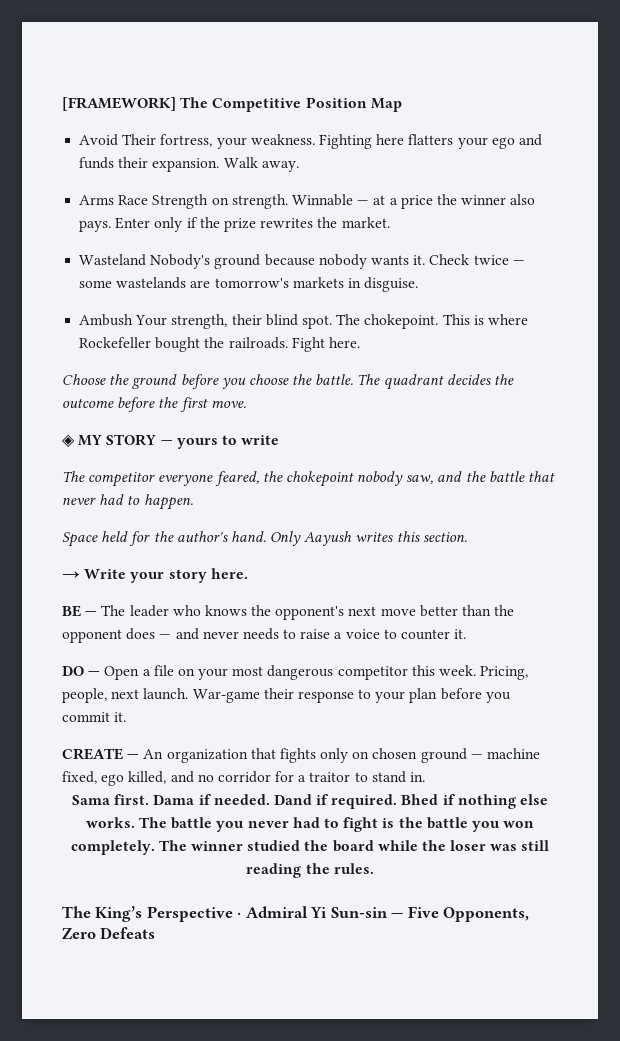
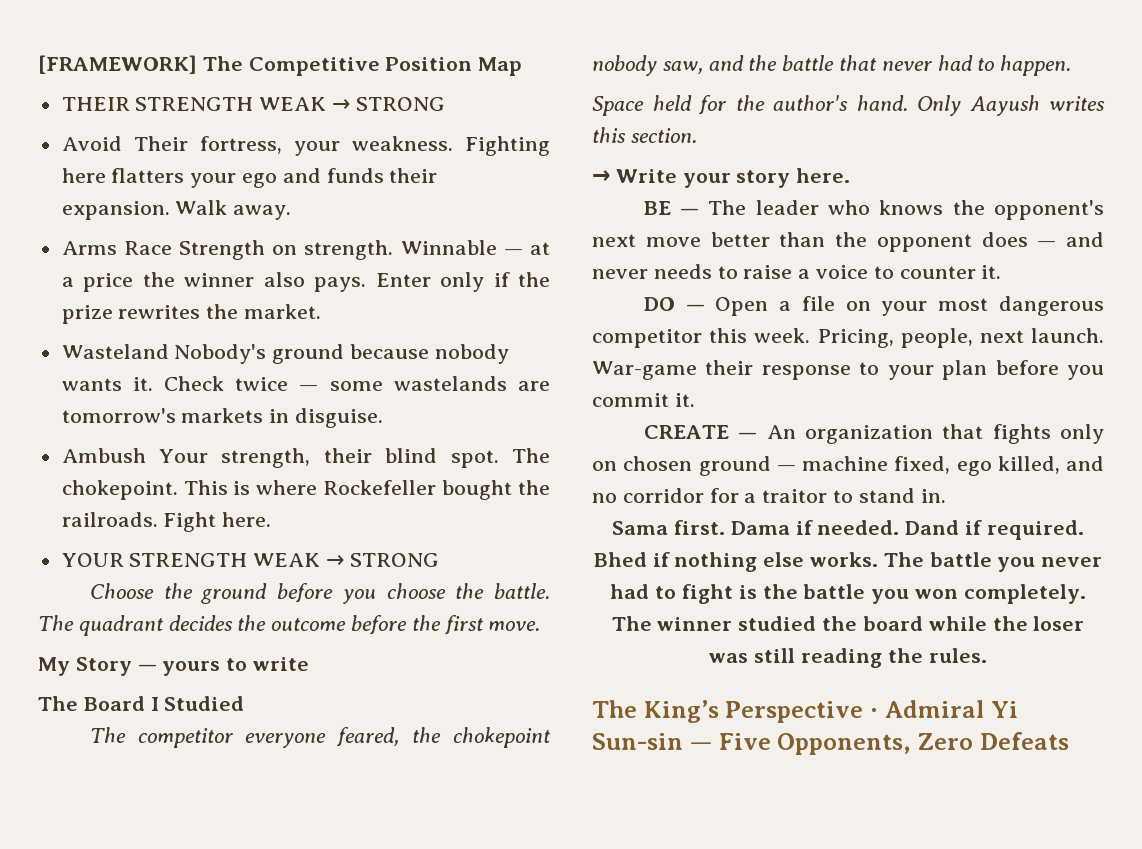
+ THEIR STRENGTH WEAK → STRONG
+ YOUR STRENGTH WEAK → STRONG
- ◈ MY STORY — yours to write
+ My Story — yours to write
+ The Board I Studied

